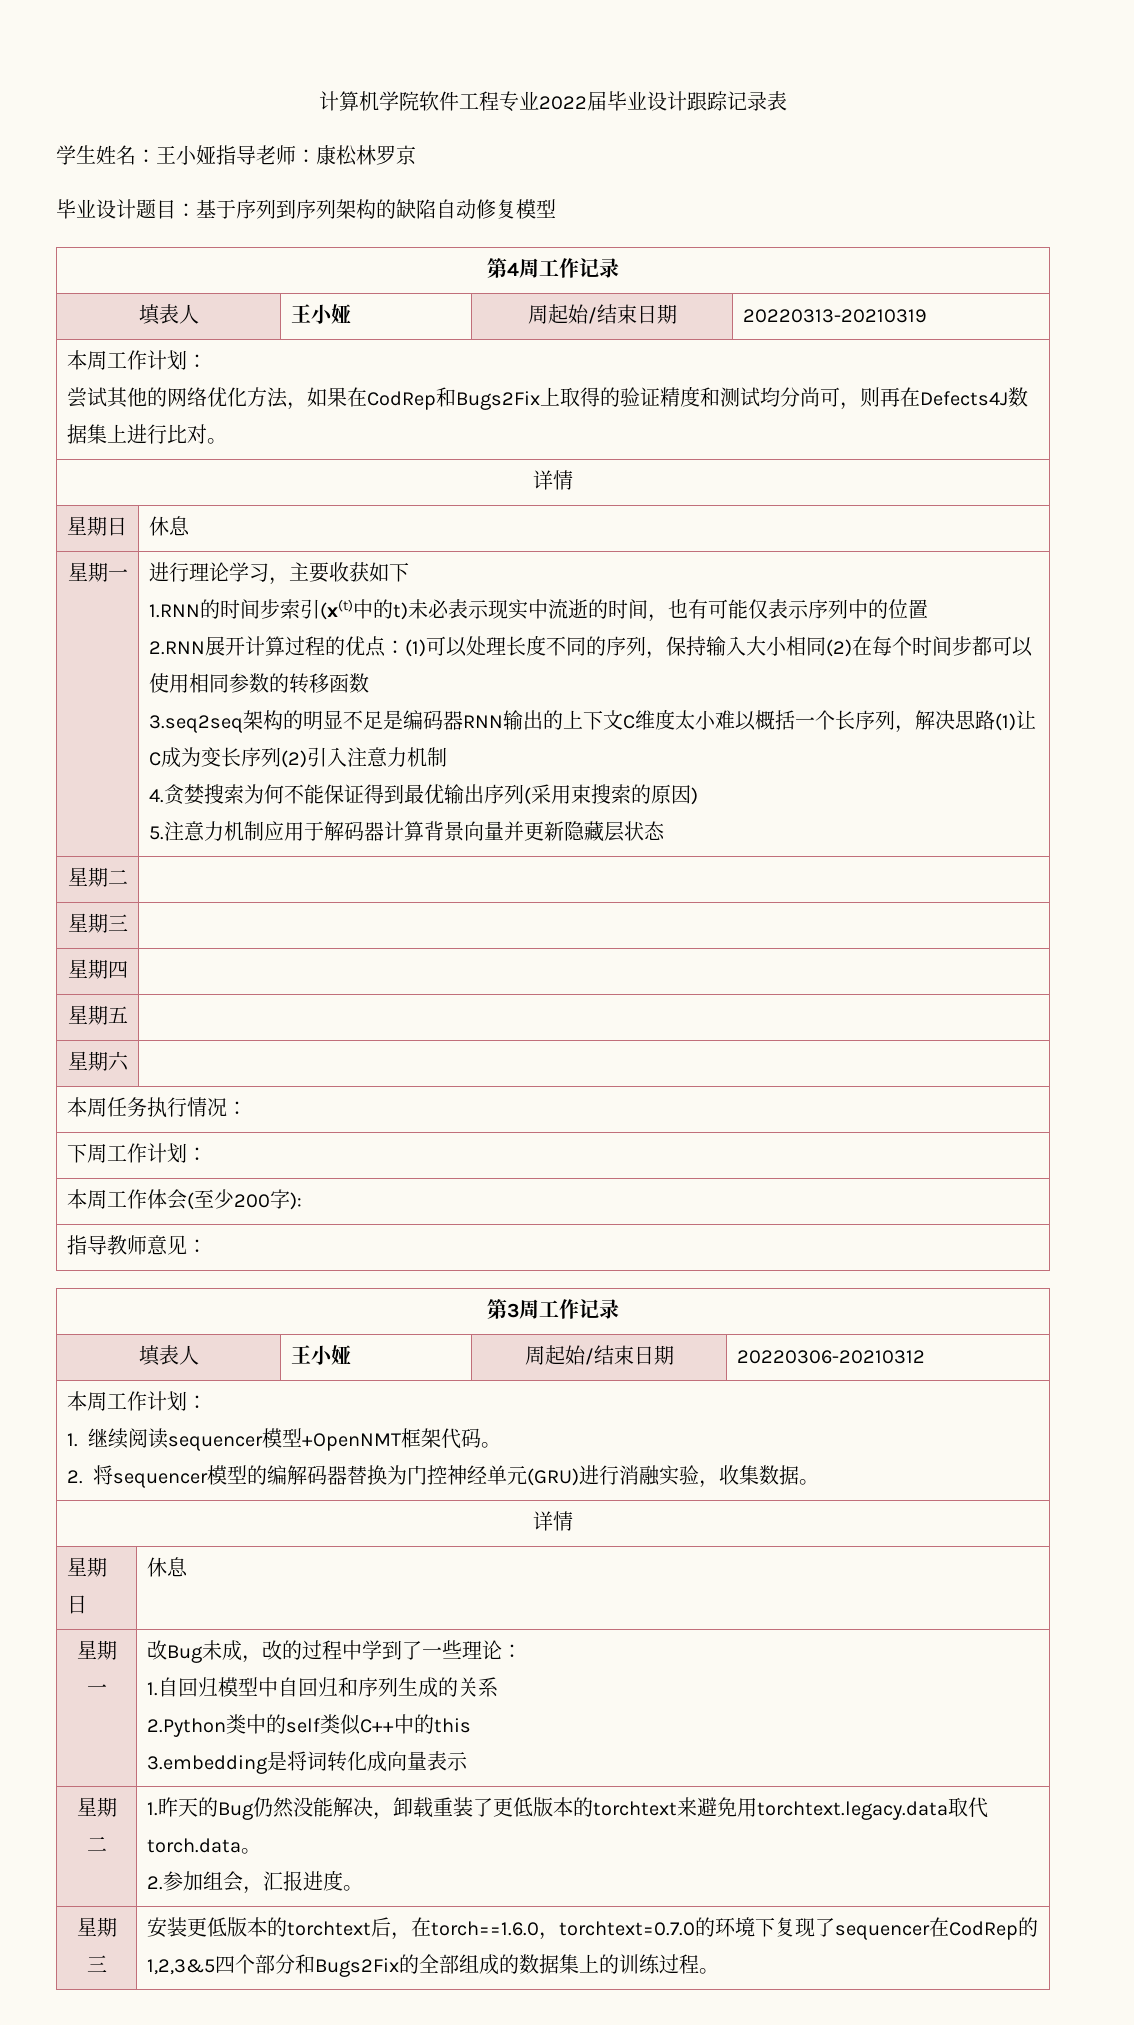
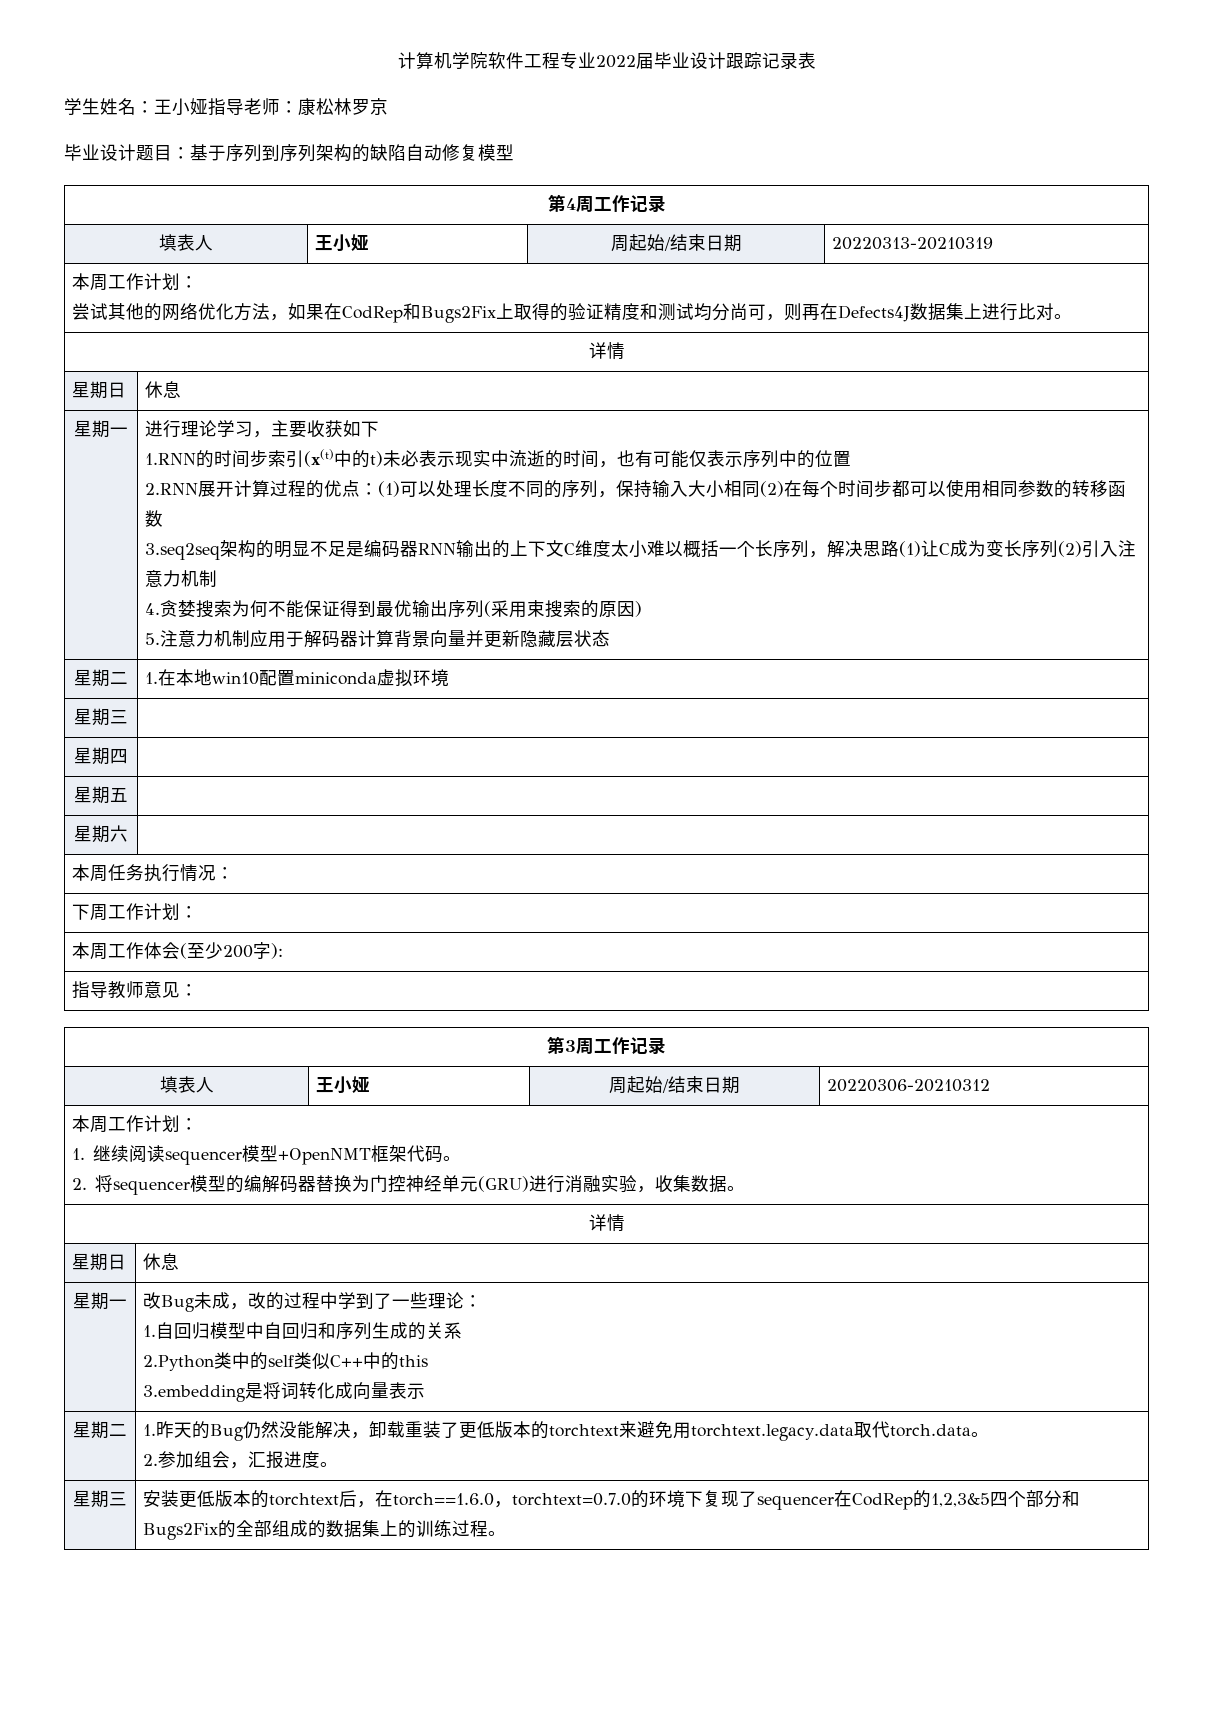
  5.注意力机制应用于解码器计算背景向量并更新隐藏层状态
- 星期二 |
+ 星期二 | 1.在本地win10配置miniconda虚拟环境

